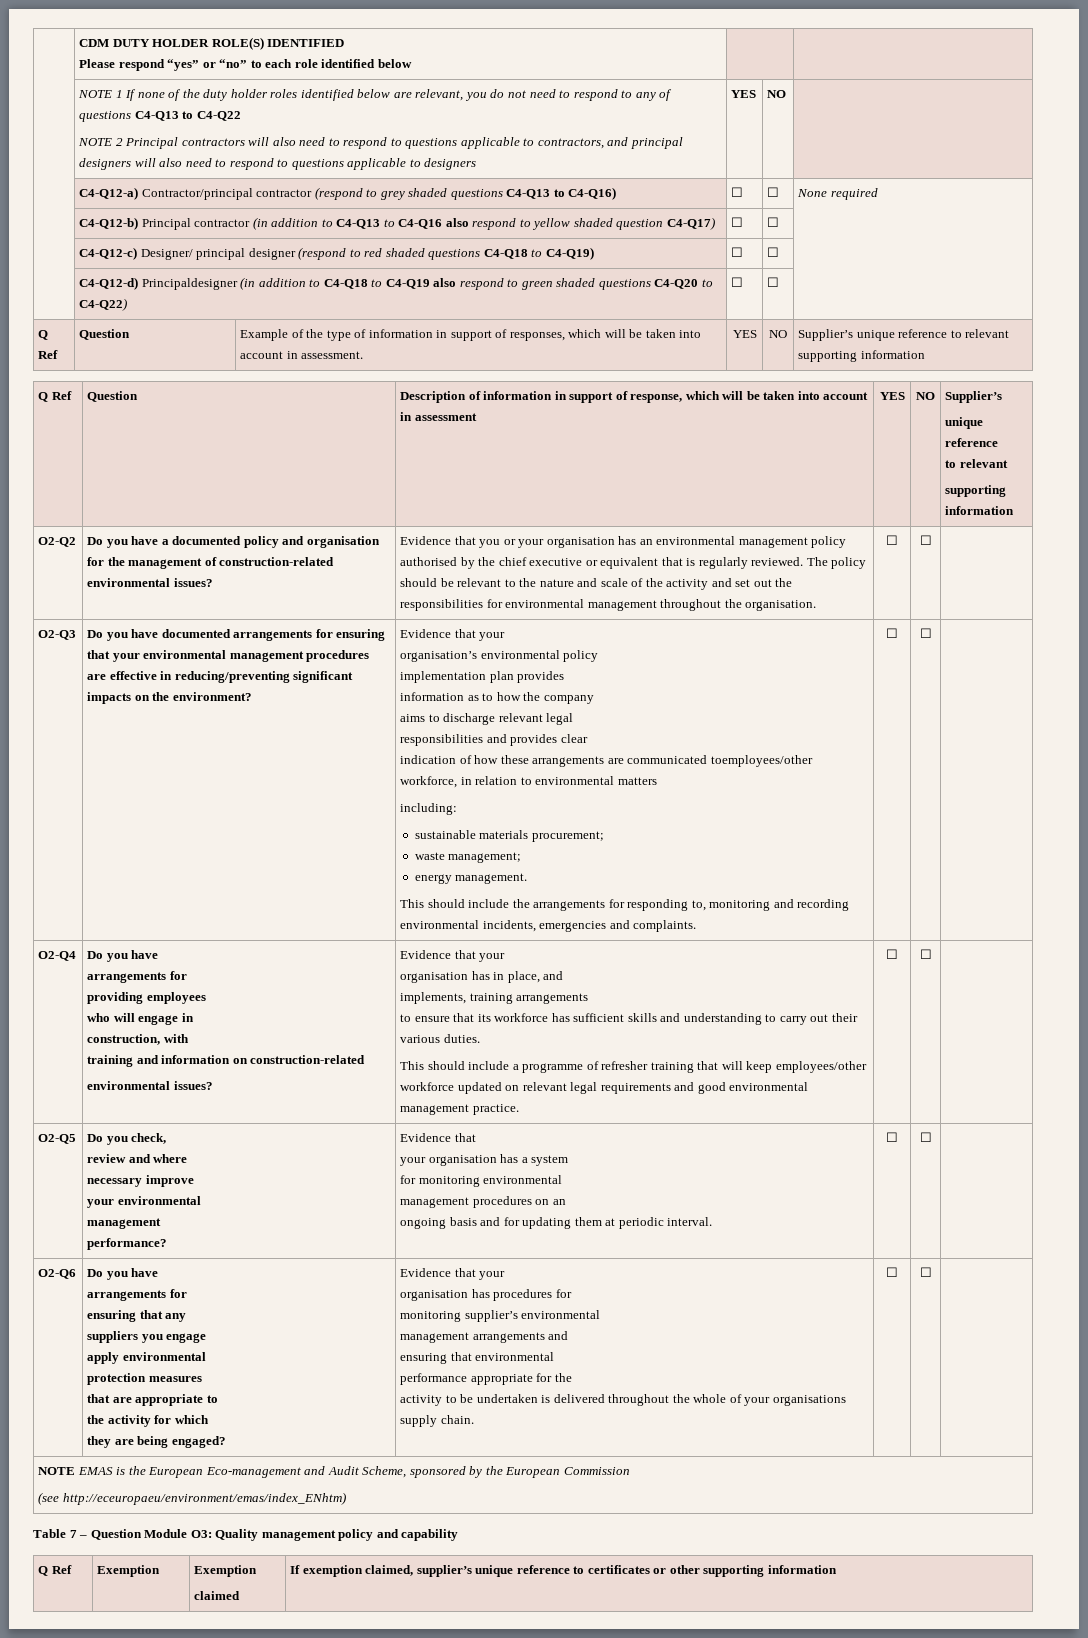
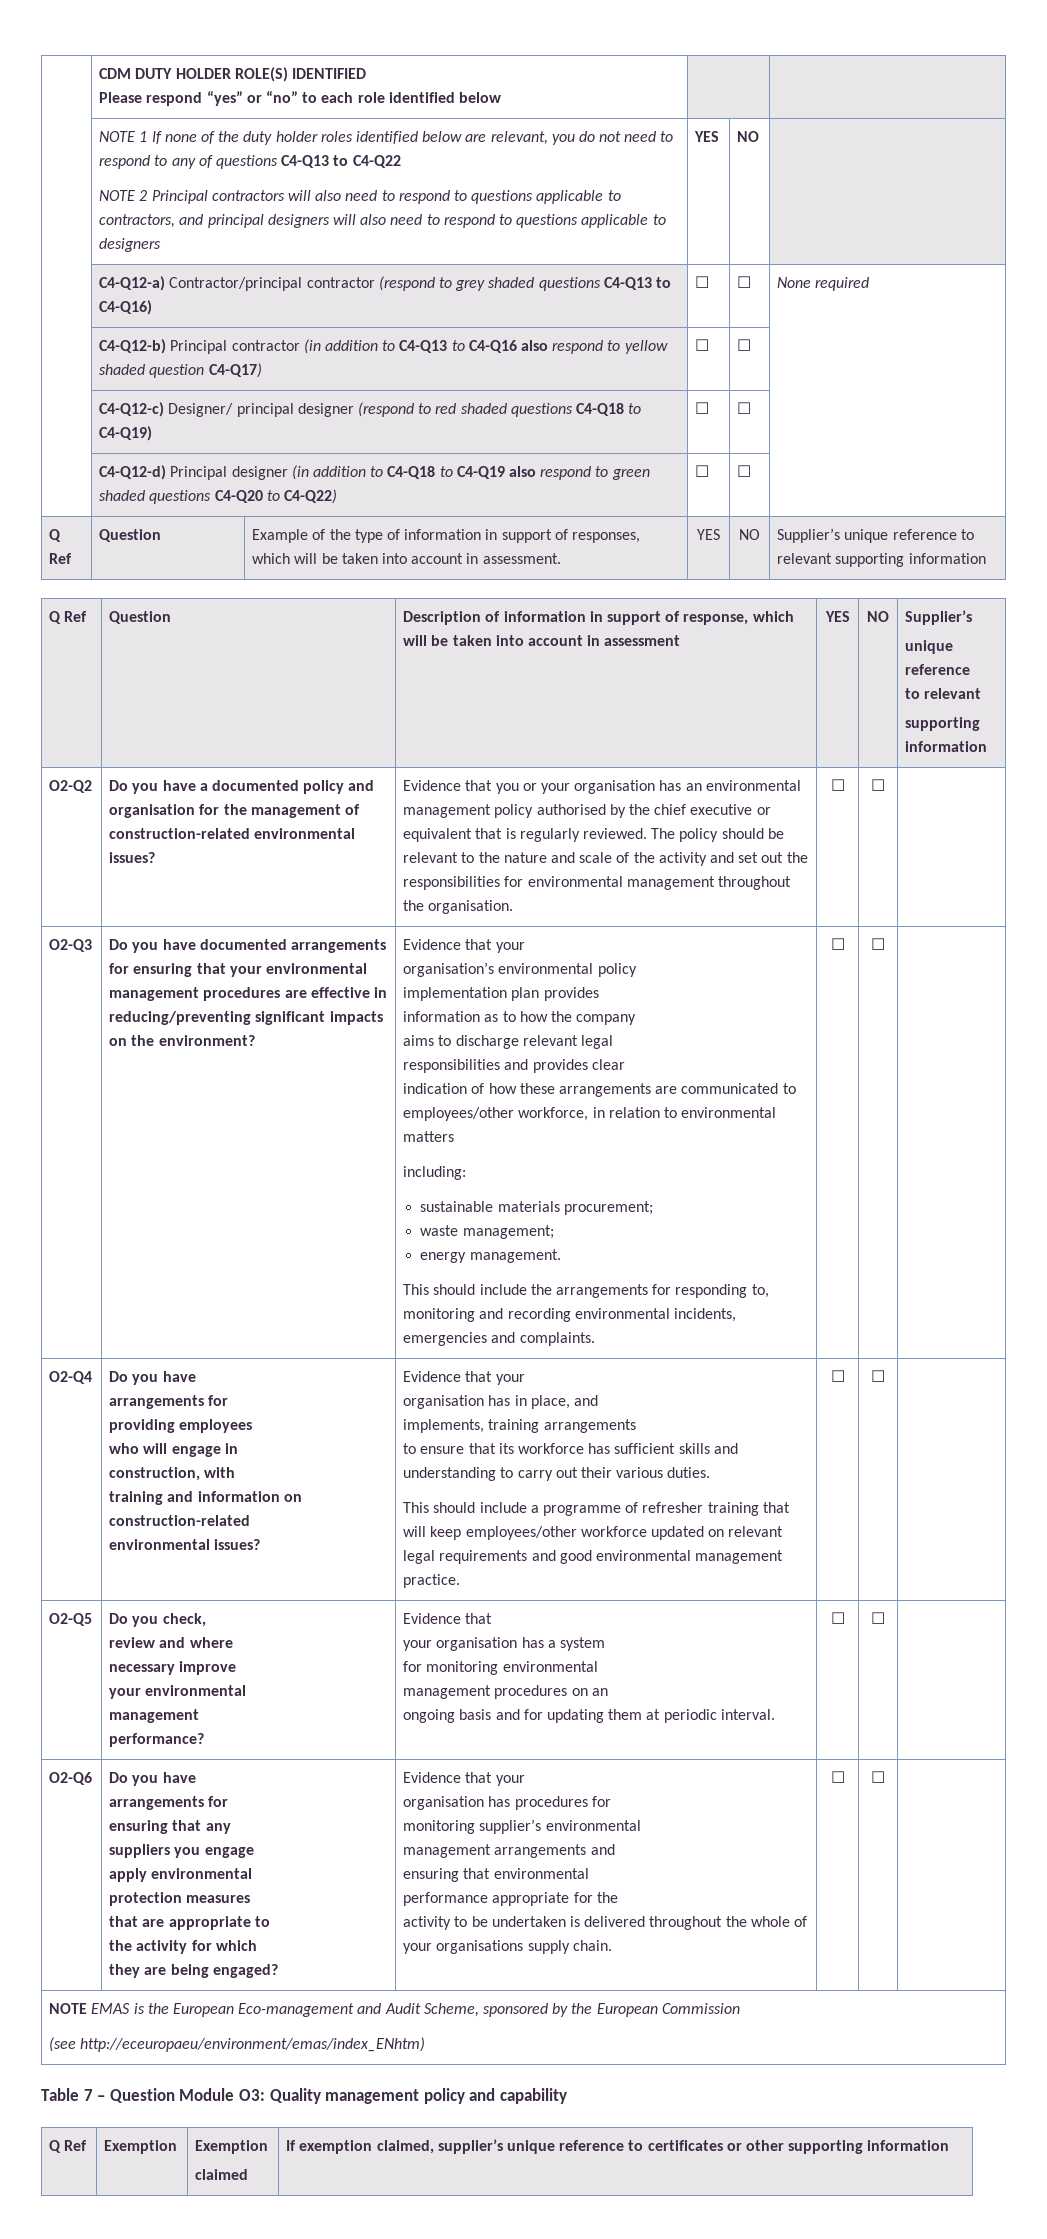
- | C4-Q12-d) Principaldesigner (in addition to C4-Q18 to C4-Q19 also respond to green shaded questions C4-Q20 to C4-Q22) | ☐ | ☐ |
+ | C4-Q12-d) Principal designer (in addition to C4-Q18 to C4-Q19 also respond to green shaded questions C4-Q20 to C4-Q22) | ☐ | ☐ |
- indication of how these arrangements are communicated toemployees/other workforce, in relation to environmental matters
+ indication of how these arrangements are communicated to employees/other workforce, in relation to environmental matters

